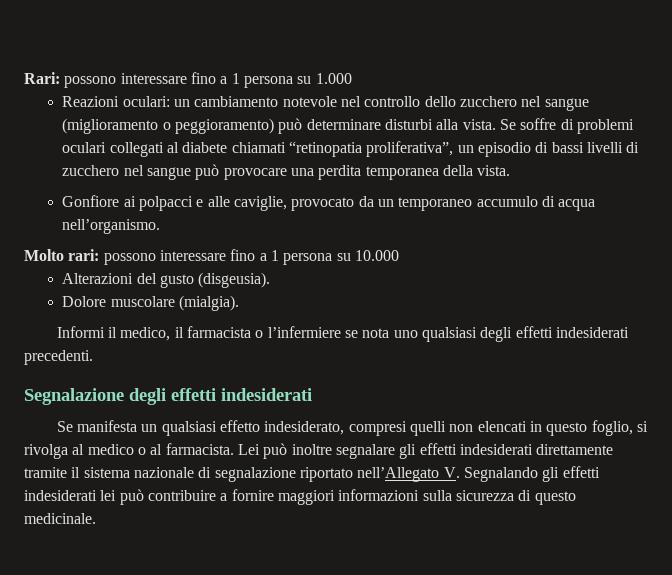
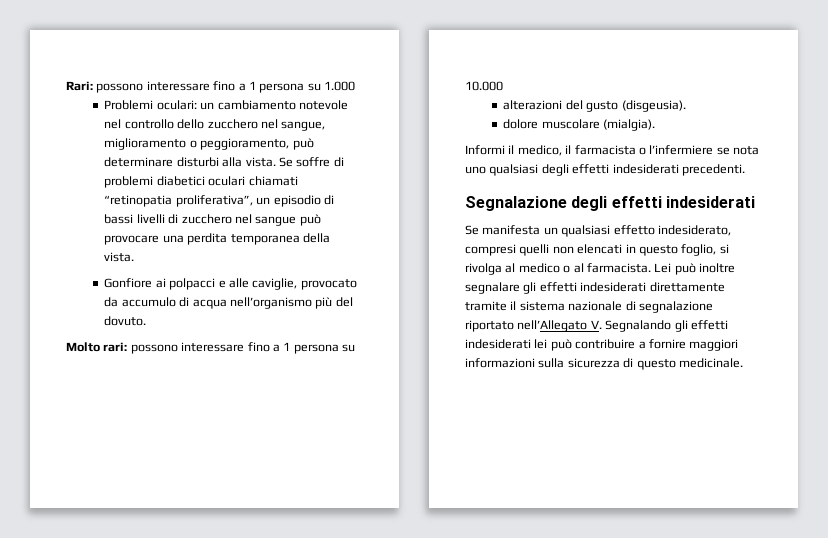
- Reazioni oculari: un cambiamento notevole nel controllo dello zucchero nel sangue (miglioramento o peggioramento) può determinare disturbi alla vista.
+ Problemi oculari: un cambiamento notevole nel controllo dello zucchero nel sangue, miglioramento o peggioramento, può determinare disturbi alla vista.
- Se soffre di problemi oculari collegati al diabete chiamati “retinopatia proliferativa”, un episodio di bassi livelli di zucchero nel sangue può provocare una perdita temporanea della vista.
+ Se soffre di problemi diabetici oculari chiamati “retinopatia proliferativa”, un episodio di bassi livelli di zucchero nel sangue può provocare una perdita temporanea della vista.
- Gonfiore ai polpacci e alle caviglie, provocato da un temporaneo accumulo di acqua nell’organismo.
+ Gonfiore ai polpacci e alle caviglie, provocato da accumulo di acqua nell’organismo più del dovuto.
- Alterazioni del gusto (disgeusia).
+ alterazioni del gusto (disgeusia).
- Dolore muscolare (mialgia).
+ dolore muscolare (mialgia).

